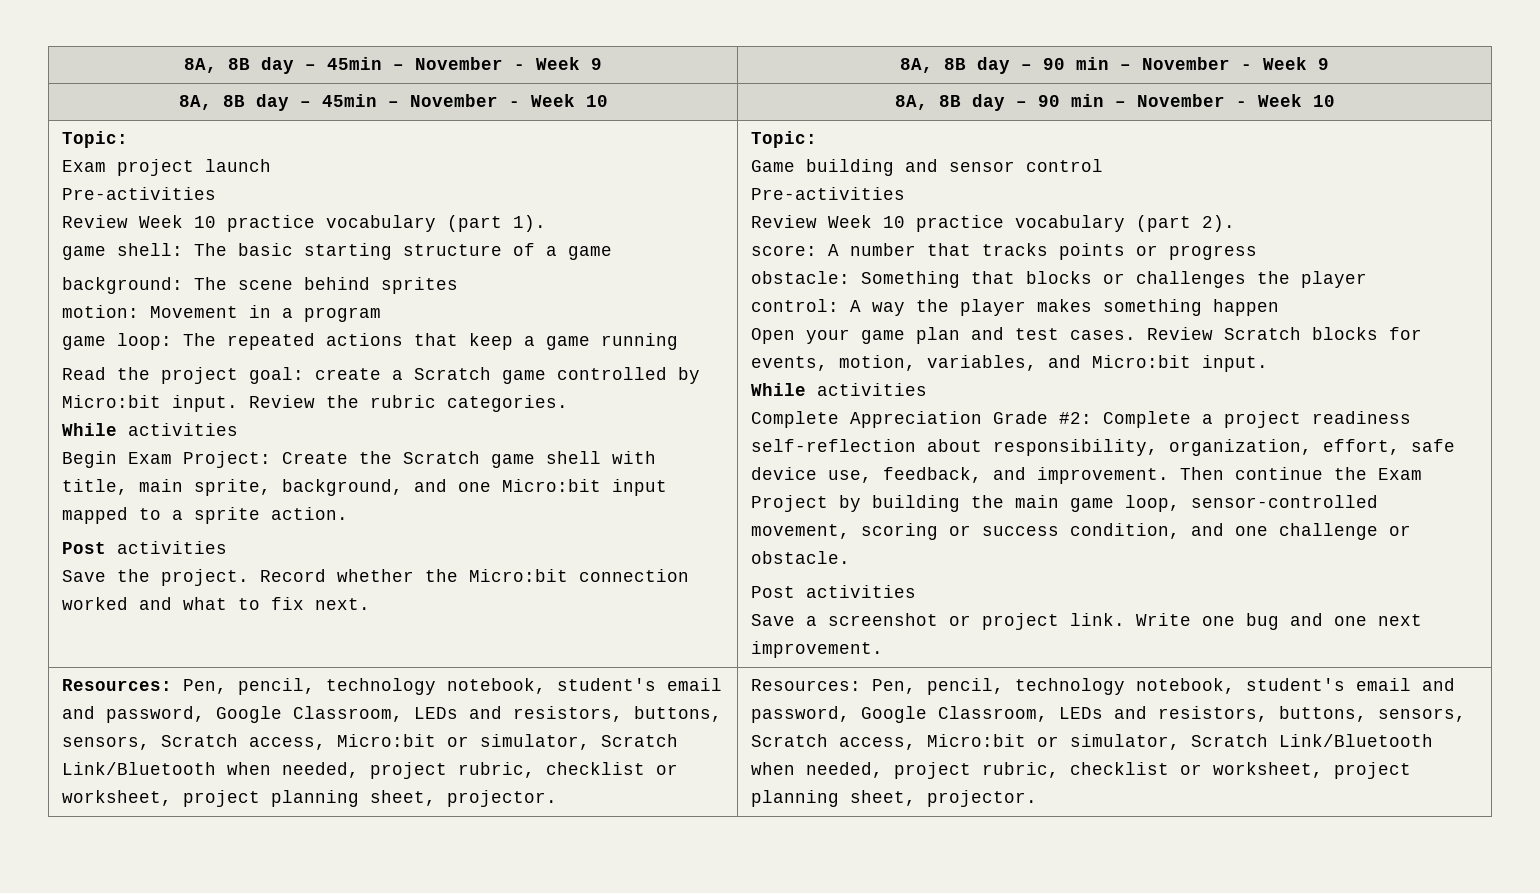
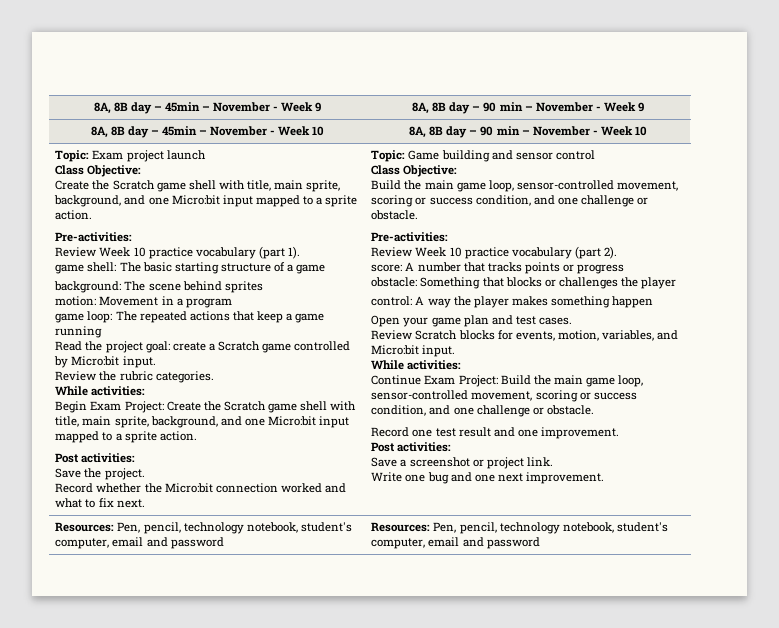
  8A, 8B day – 45min – November - Week 10 | 8A, 8B day – 90 min – November - Week 10
- Topic:
- Exam project launch
- Pre-activities
+ Topic: Exam project launch
+ Class Objective:
+ Create the Scratch game shell with title, main sprite, background, and one Micro:bit input mapped to a sprite action.
+ Pre-activities:
- Read the project goal: create a Scratch game controlled by Micro:bit input. Review the rubric categories.
- While activities
+ Read the project goal: create a Scratch game controlled by Micro:bit input.
+ Review the rubric categories.
+ While activities:
  Begin Exam Project: Create the Scratch game shell with title, main sprite, background, and one Micro:bit input mapped to a sprite action.
- Post activities
+ Post activities:
- Save the project. Record whether the Micro:bit connection worked and what to fix next. | Topic:
- Game building and sensor control
- Pre-activities
+ Save the project.
+ Record whether the Micro:bit connection worked and what to fix next. | Topic: Game building and sensor control
+ Class Objective:
+ Build the main game loop, sensor-controlled movement, scoring or success condition, and one challenge or obstacle.
+ Pre-activities:
- Open your game plan and test cases. Review Scratch blocks for events, motion, variables, and Micro:bit input.
- While activities
- Complete Appreciation Grade #2: Complete a project readiness self-reflection about responsibility, organization, effort, safe device use, feedback, and improvement. Then continue the Exam Project by building the main game loop, sensor-controlled movement, scoring or success condition, and one challenge or obstacle.
- Post activities
+ Open your game plan and test cases.
+ Review Scratch blocks for events, motion, variables, and Micro:bit input.
+ While activities:
+ Continue Exam Project: Build the main game loop, sensor-controlled movement, scoring or success condition, and one challenge or obstacle.
+ Record one test result and one improvement.
+ Post activities:
- Save a screenshot or project link. Write one bug and one next improvement.
+ Save a screenshot or project link.
+ Write one bug and one next improvement.
- Resources: Pen, pencil, technology notebook, student's email and password, Google Classroom, LEDs and resistors, buttons, sensors, Scratch access, Micro:bit or simulator, Scratch Link/Bluetooth when needed, project rubric, checklist or worksheet, project planning sheet, projector. | Resources: Pen, pencil, technology notebook, student's email and password, Google Classroom, LEDs and resistors, buttons, sensors, Scratch access, Micro:bit or simulator, Scratch Link/Bluetooth when needed, project rubric, checklist or worksheet, project planning sheet, projector.
+ Resources: Pen, pencil, technology notebook, student's computer, email and password | Resources: Pen, pencil, technology notebook, student's computer, email and password

